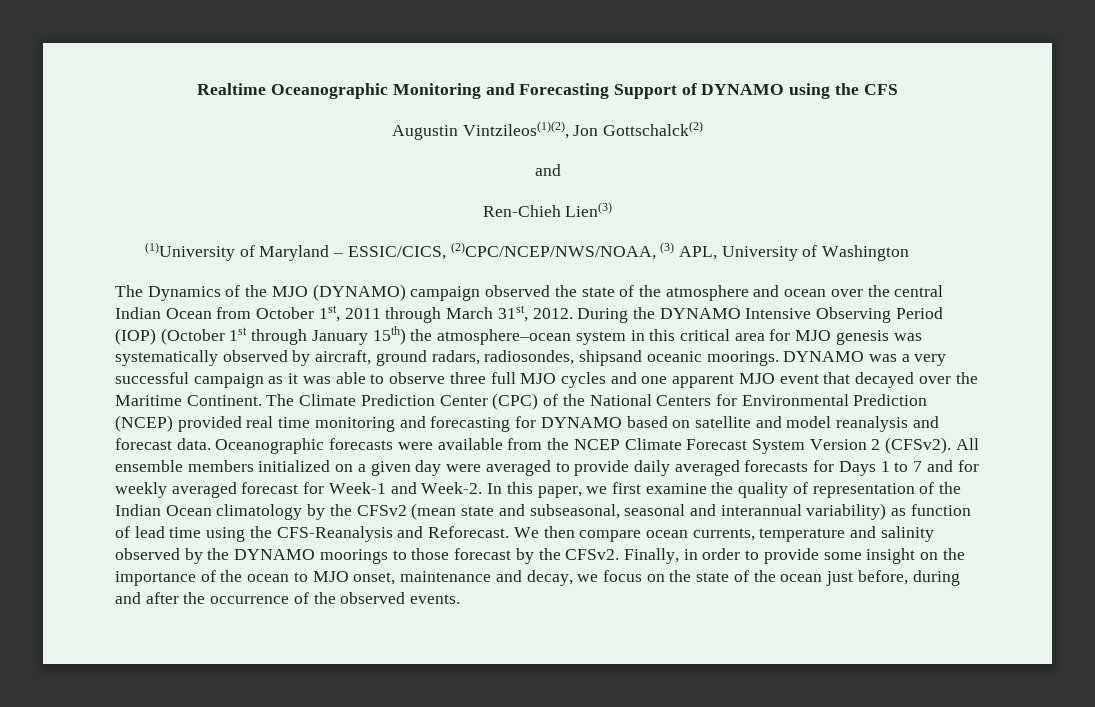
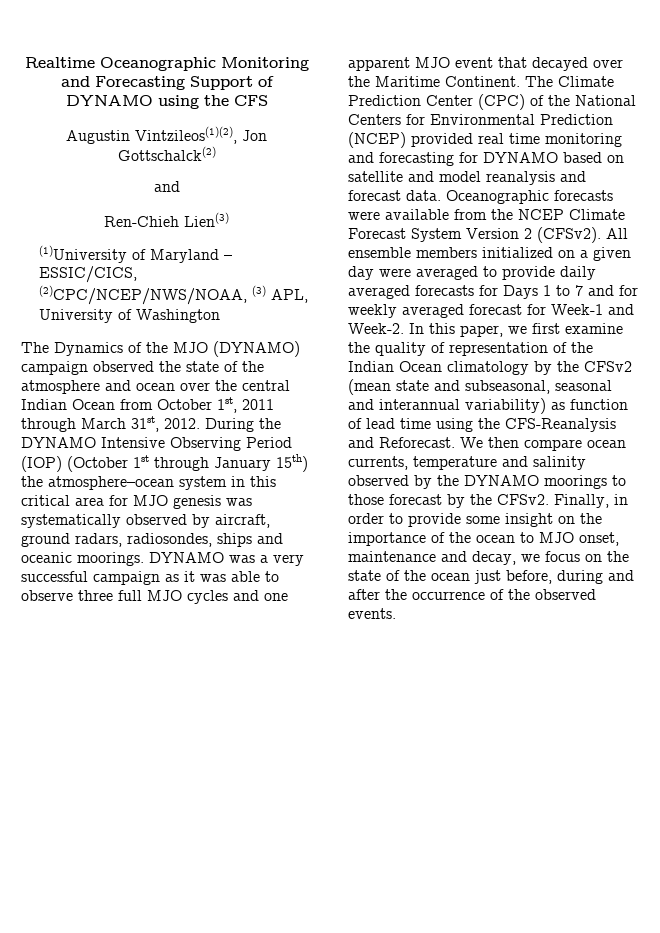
- During the DYNAMO Intensive Observing Period (IOP) (October 1st through January 15th) the atmosphere–ocean system in this critical area for MJO genesis was systematically observed by aircraft, ground radars, radiosondes, shipsand oceanic moorings.
+ During the DYNAMO Intensive Observing Period (IOP) (October 1st through January 15th) the atmosphere–ocean system in this critical area for MJO genesis was systematically observed by aircraft, ground radars, radiosondes, ships and oceanic moorings.

